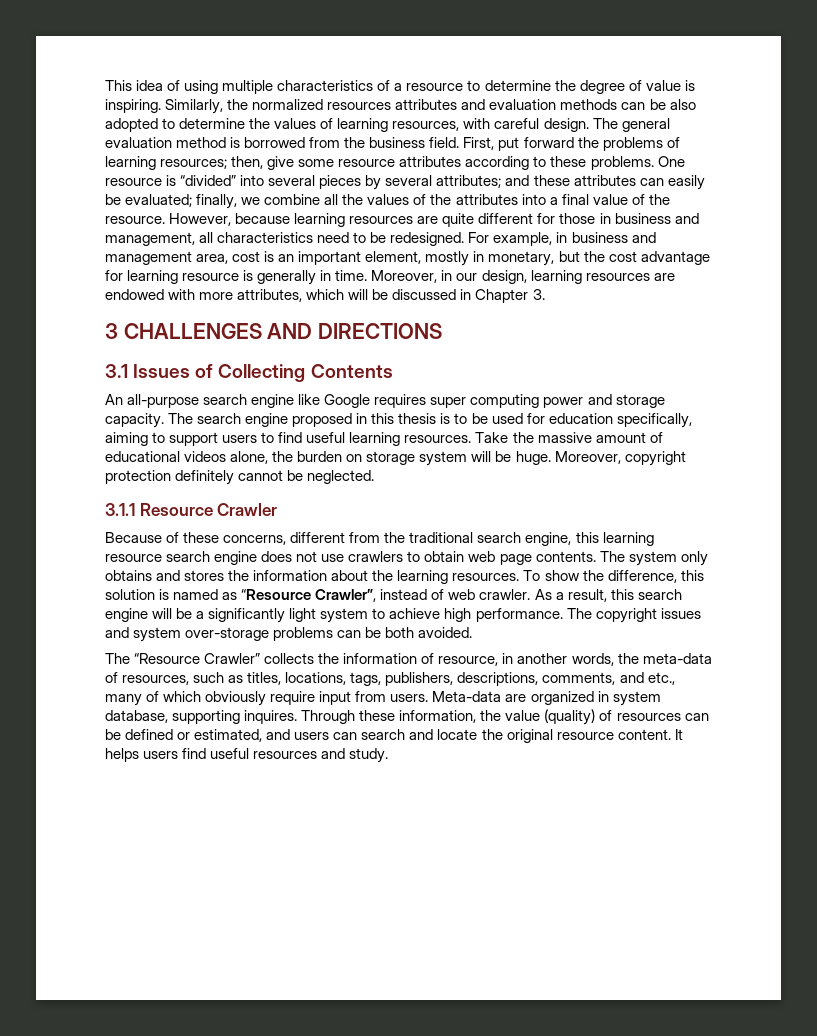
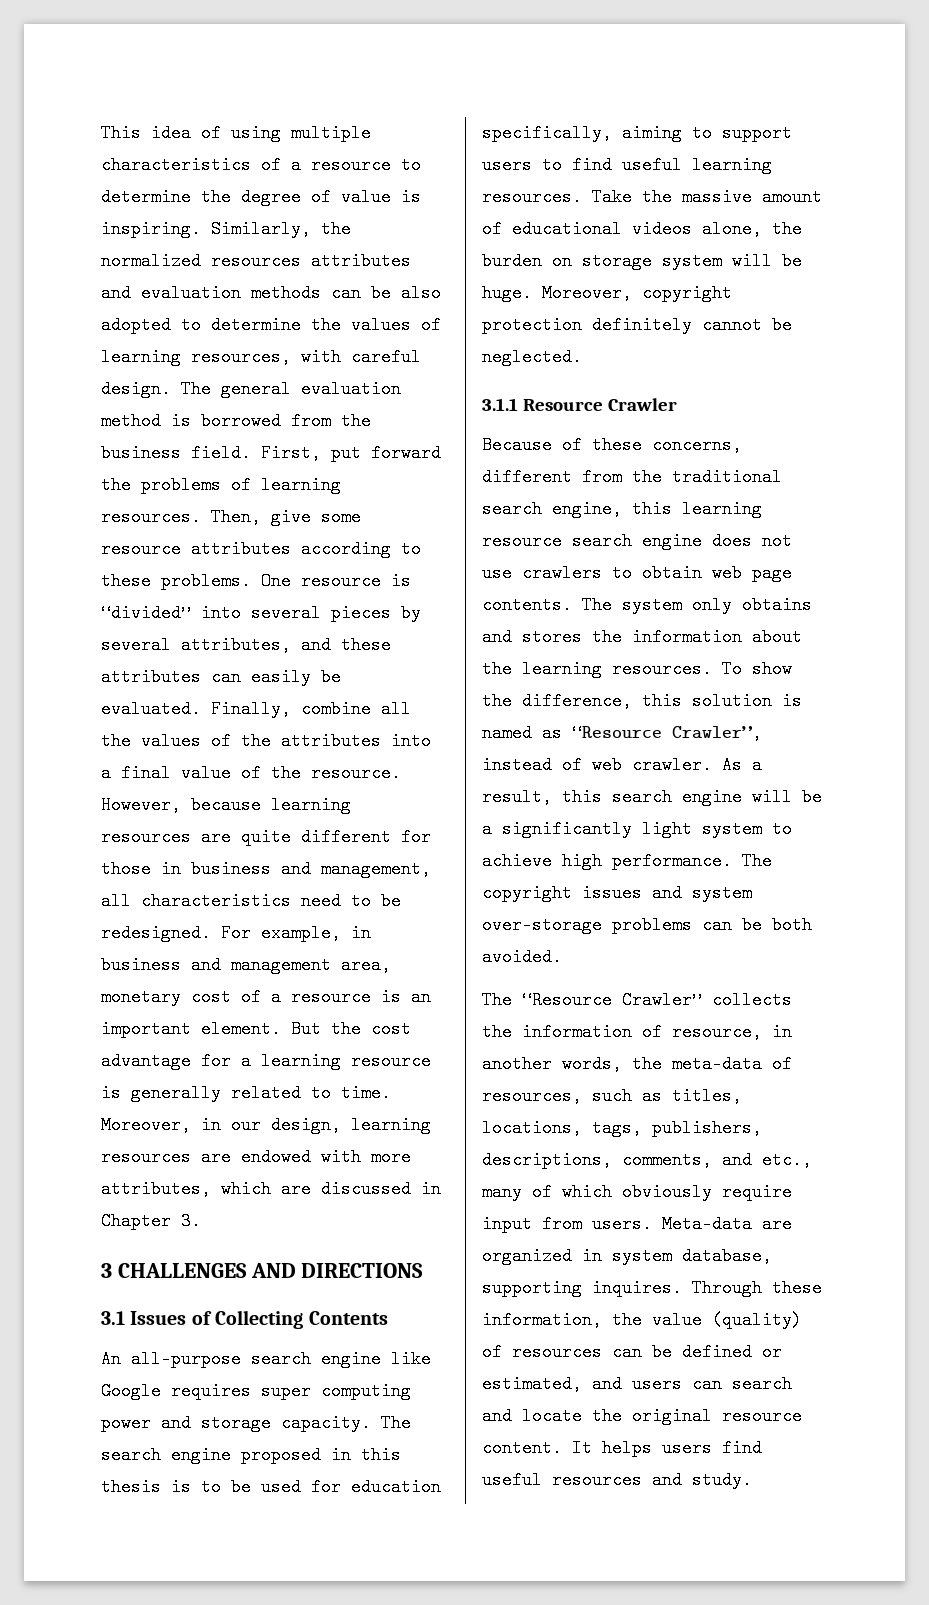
- First, put forward the problems of learning resources; then, give some resource attributes according to these problems.
+ First, put forward the problems of learning resources. Then, give some resource attributes according to these problems.
- One resource is “divided” into several pieces by several attributes; and these attributes can easily be evaluated; finally, we combine all the values of the attributes into a final value of the resource.
+ One resource is “divided” into several pieces by several attributes, and these attributes can easily be evaluated. Finally, combine all the values of the attributes into a final value of the resource.
- For example, in business and management area, cost is an important element, mostly in monetary, but the cost advantage for learning resource is generally in time.
+ For example, in business and management area, monetary cost of a resource is an important element. But the cost advantage for a learning resource is generally related to time.
- Moreover, in our design, learning resources are endowed with more attributes, which will be discussed in Chapter 3.
+ Moreover, in our design, learning resources are endowed with more attributes, which are discussed in Chapter 3.

